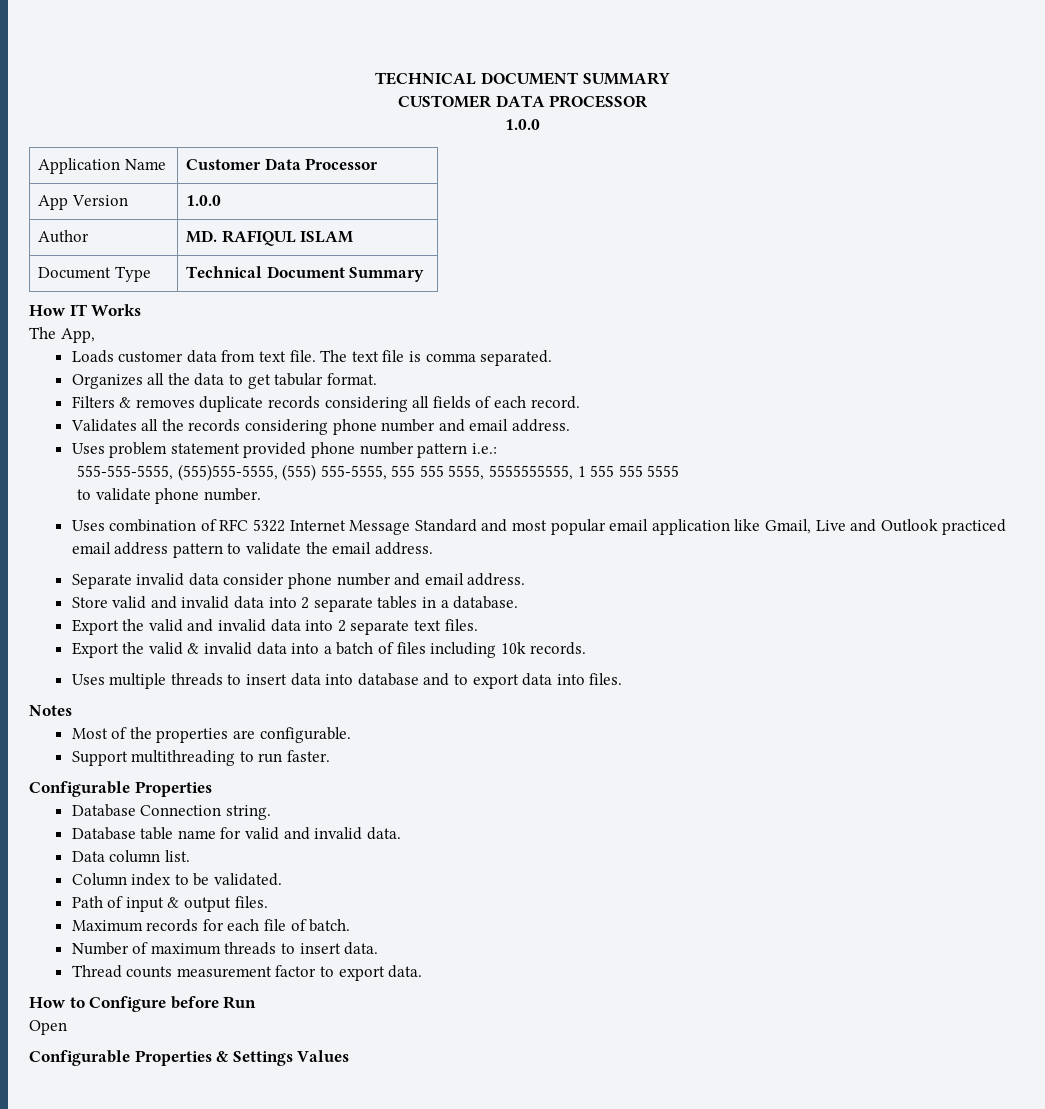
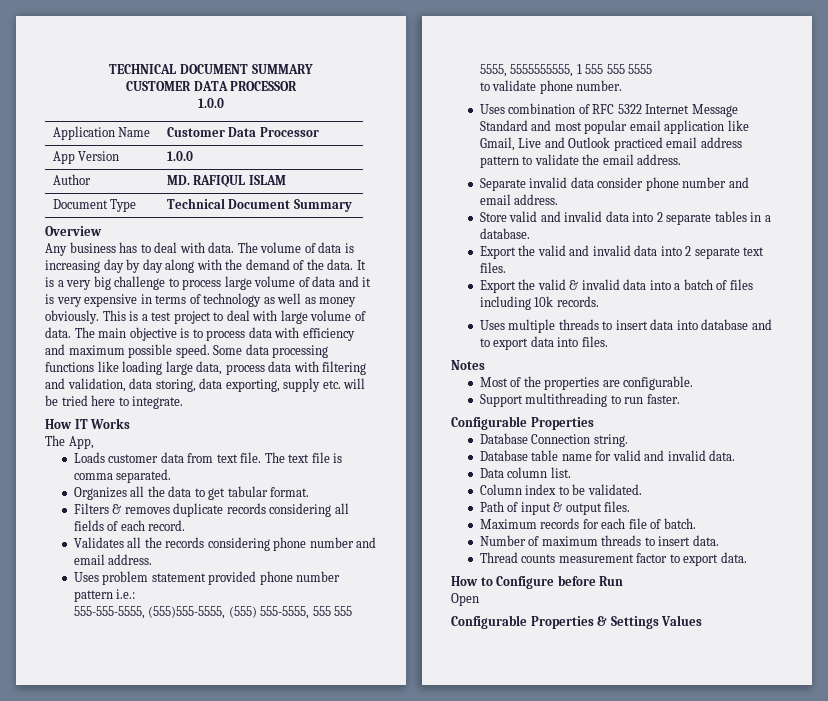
+ Overview
+ Any business has to deal with data. The volume of data is increasing day by day along with the demand of the data. It is a very big challenge to process large volume of data and it is very expensive in terms of technology as well as money obviously. This is a test project to deal with large volume of data. The main objective is to process data with efficiency and maximum possible speed. Some data processing functions like loading large data, process data with filtering and validation, data storing, data exporting, supply etc. will be tried here to integrate.

